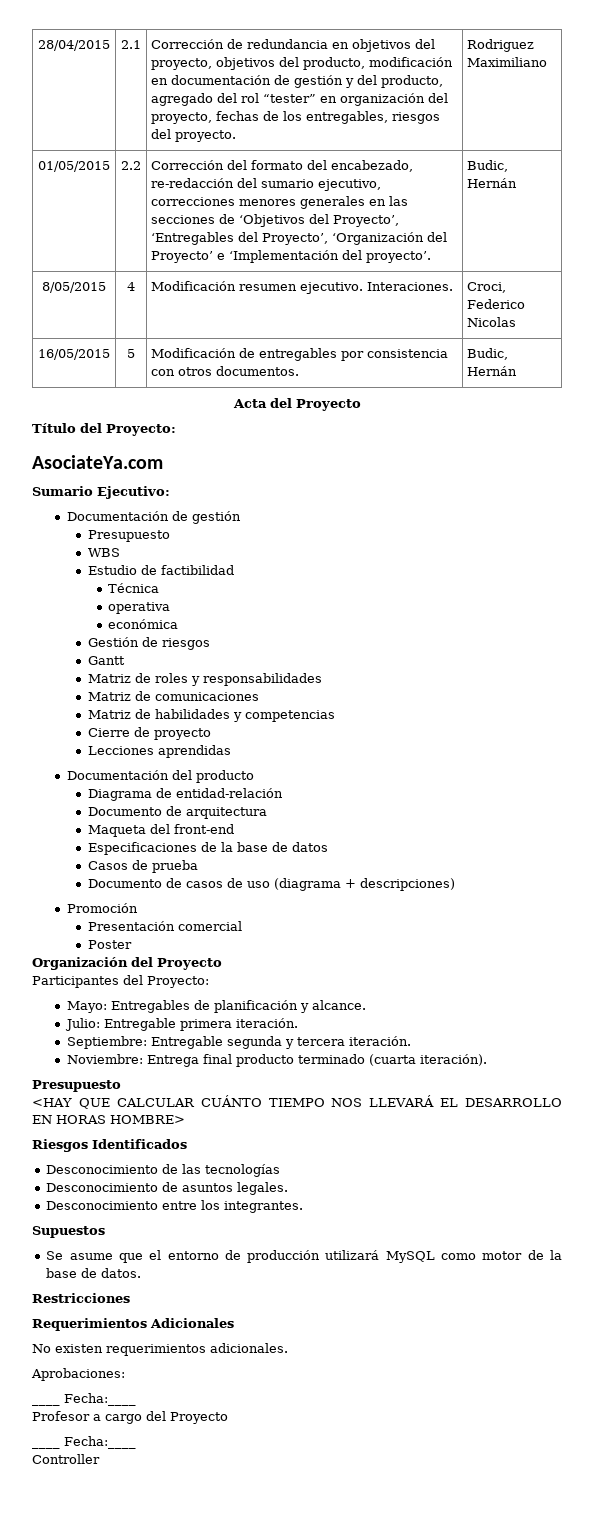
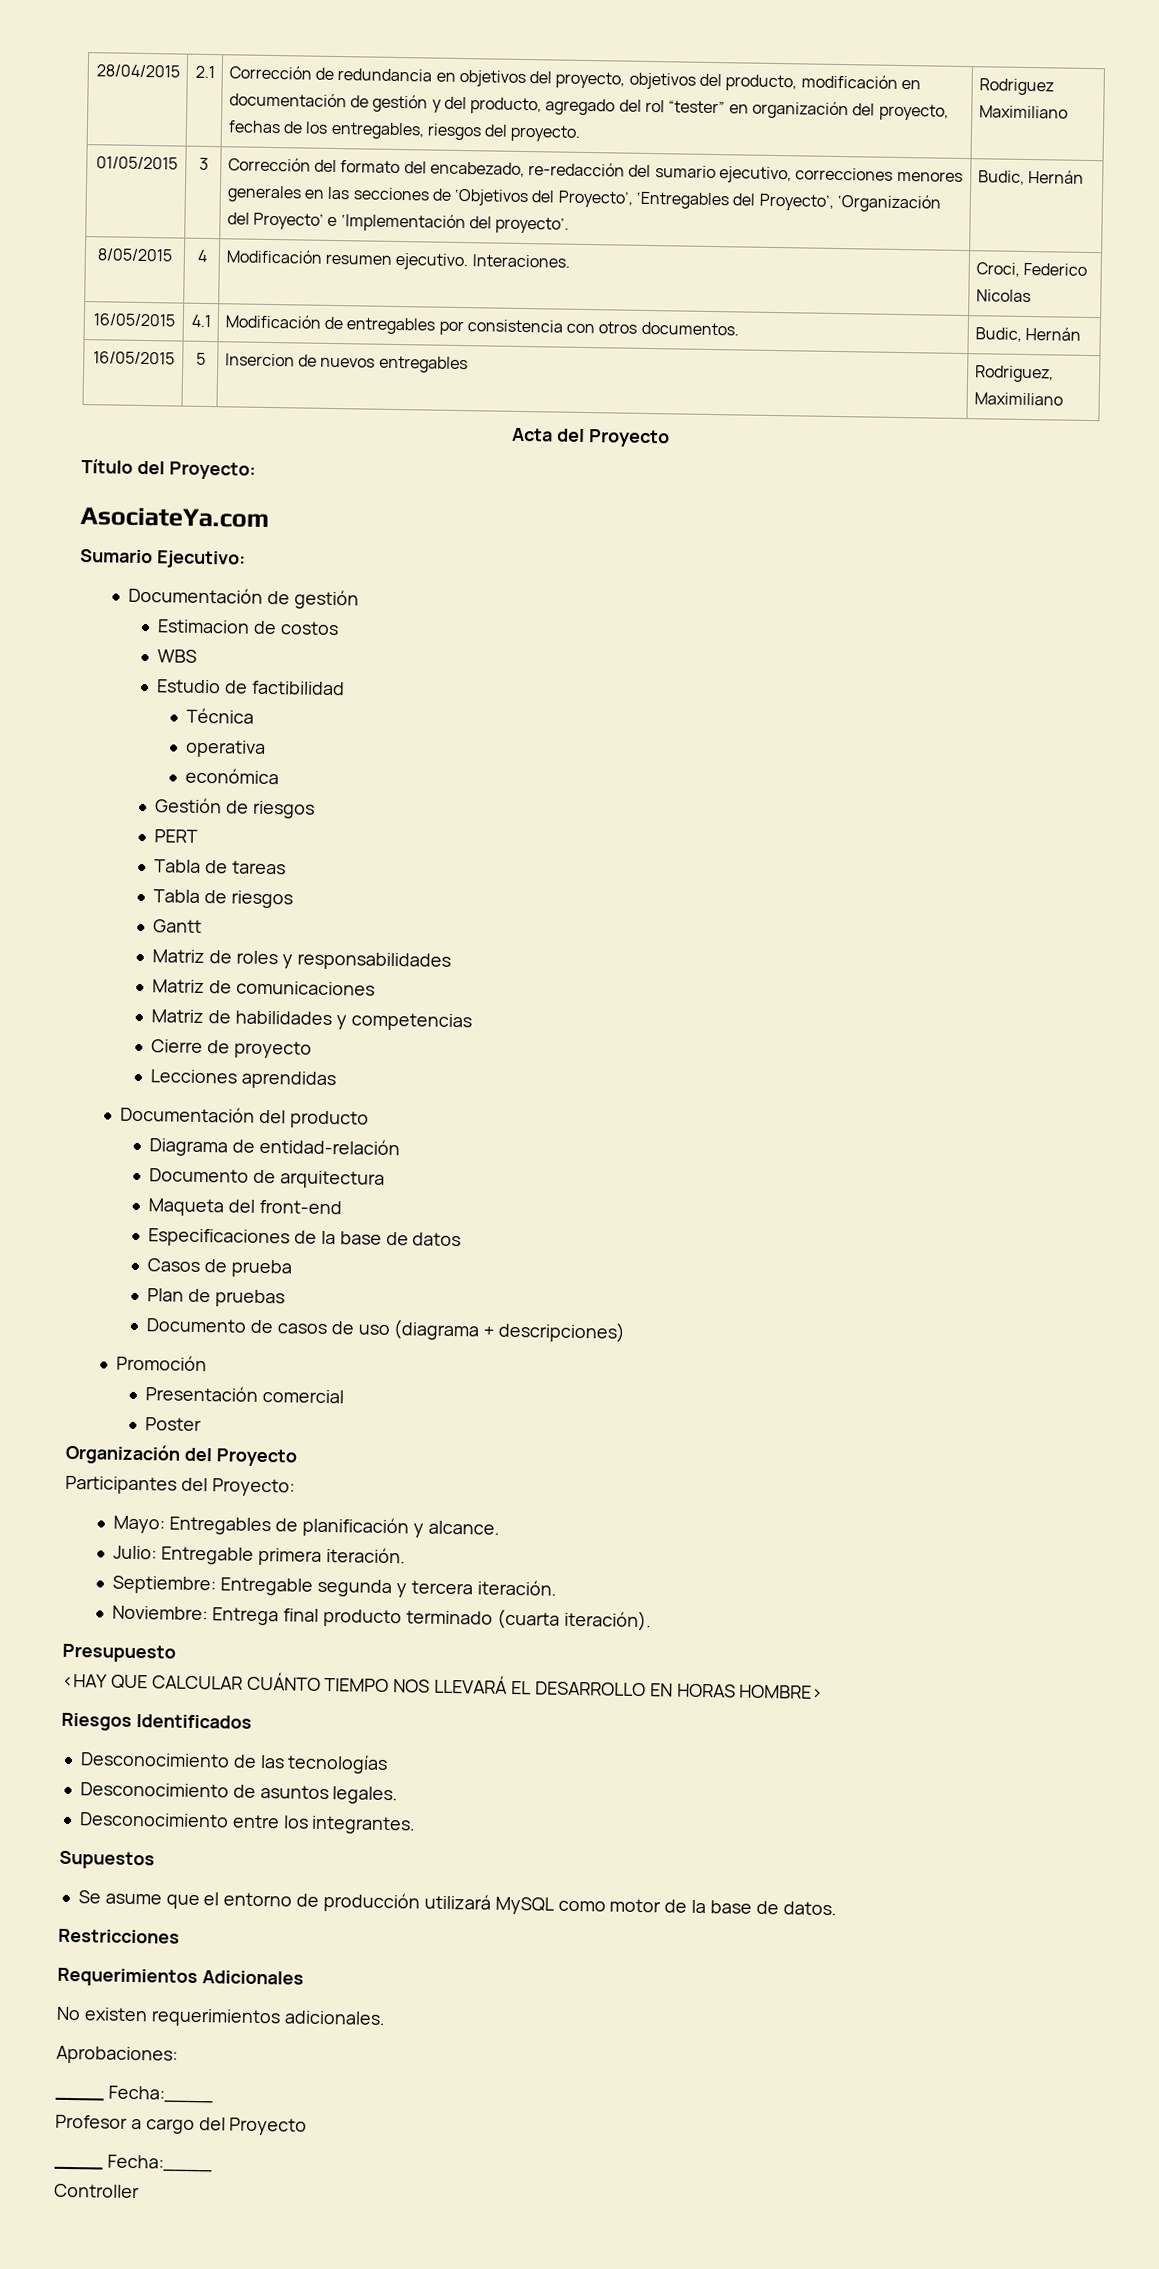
- 01/05/2015 | 2.2 | Corrección del formato del encabezado, re-redacción del sumario ejecutivo, correcciones menores generales en las secciones de ‘Objetivos del Proyecto’, ‘Entregables del Proyecto’, ‘Organización del Proyecto’ e ‘Implementación del proyecto’. | Budic, Hernán
+ 01/05/2015 | 3 | Corrección del formato del encabezado, re-redacción del sumario ejecutivo, correcciones menores generales en las secciones de ‘Objetivos del Proyecto’, ‘Entregables del Proyecto’, ‘Organización del Proyecto’ e ‘Implementación del proyecto’. | Budic, Hernán
- 16/05/2015 | 5 | Modificación de entregables por consistencia con otros documentos. | Budic, Hernán
+ 16/05/2015 | 4.1 | Modificación de entregables por consistencia con otros documentos. | Budic, Hernán
+ 16/05/2015 | 5 | Insercion de nuevos entregables | Rodriguez, Maximiliano
  Documentación de gestión
- Presupuesto
+ Estimacion de costos
+ PERT
+ Tabla de tareas
+ Tabla de riesgos
+ Plan de pruebas

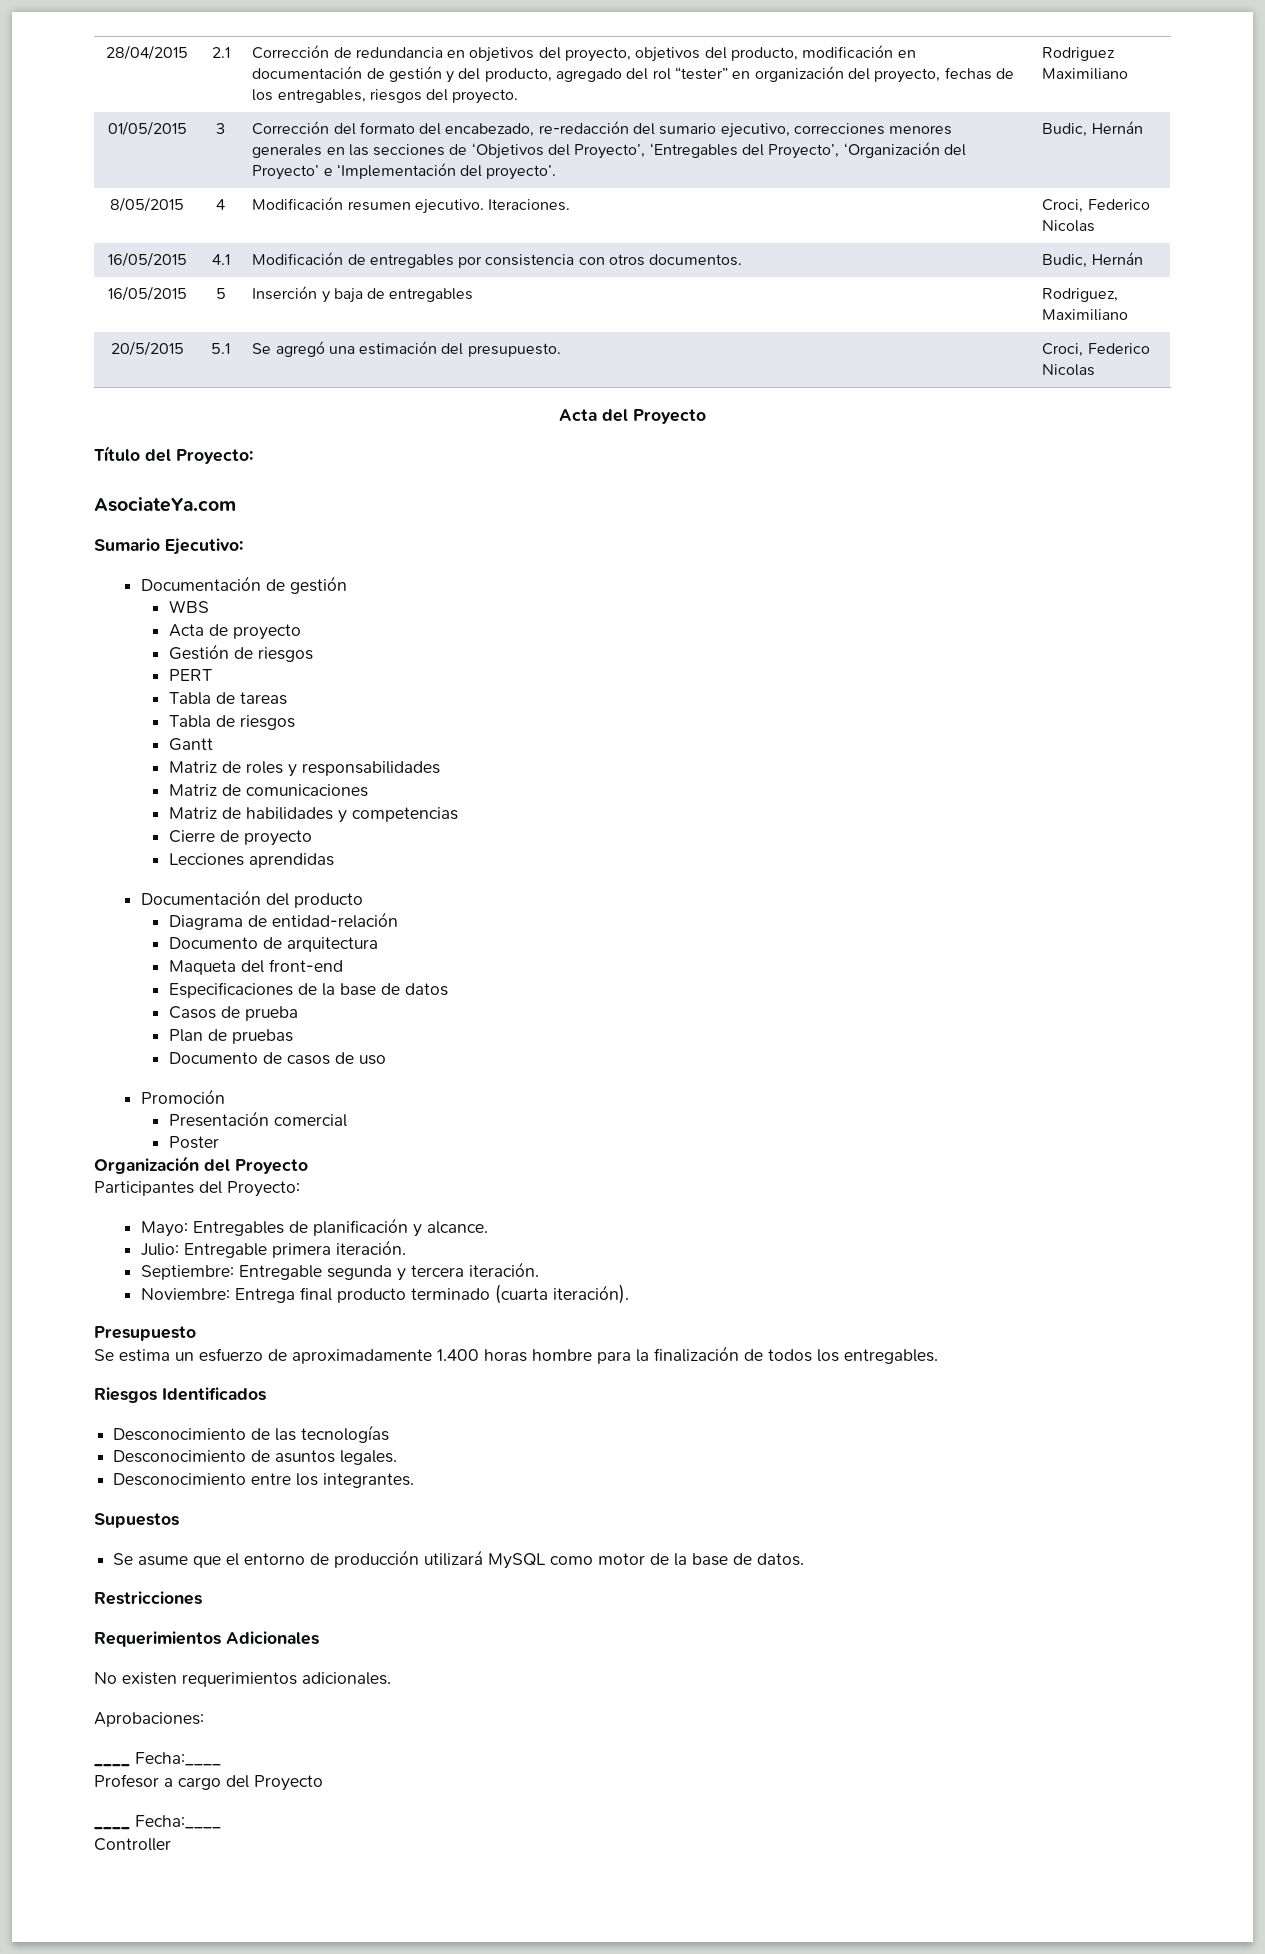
- 8/05/2015 | 4 | Modificación resumen ejecutivo. Interaciones. | Croci, Federico Nicolas
+ 8/05/2015 | 4 | Modificación resumen ejecutivo. Iteraciones. | Croci, Federico Nicolas
- 16/05/2015 | 5 | Insercion de nuevos entregables | Rodriguez, Maximiliano
+ 16/05/2015 | 5 | Inserción y baja de entregables | Rodriguez, Maximiliano
+ 20/5/2015 | 5.1 | Se agregó una estimación del presupuesto. | Croci, Federico Nicolas
- Estimacion de costos
  WBS
- Estudio de factibilidad
- Técnica
- operativa
- económica
+ Acta de proyecto
- Documento de casos de uso (diagrama + descripciones)
+ Documento de casos de uso
- <HAY QUE CALCULAR CUÁNTO TIEMPO NOS LLEVARÁ EL DESARROLLO EN HORAS HOMBRE>
+ Se estima un esfuerzo de aproximadamente 1.400 horas hombre para la finalización de todos los entregables.

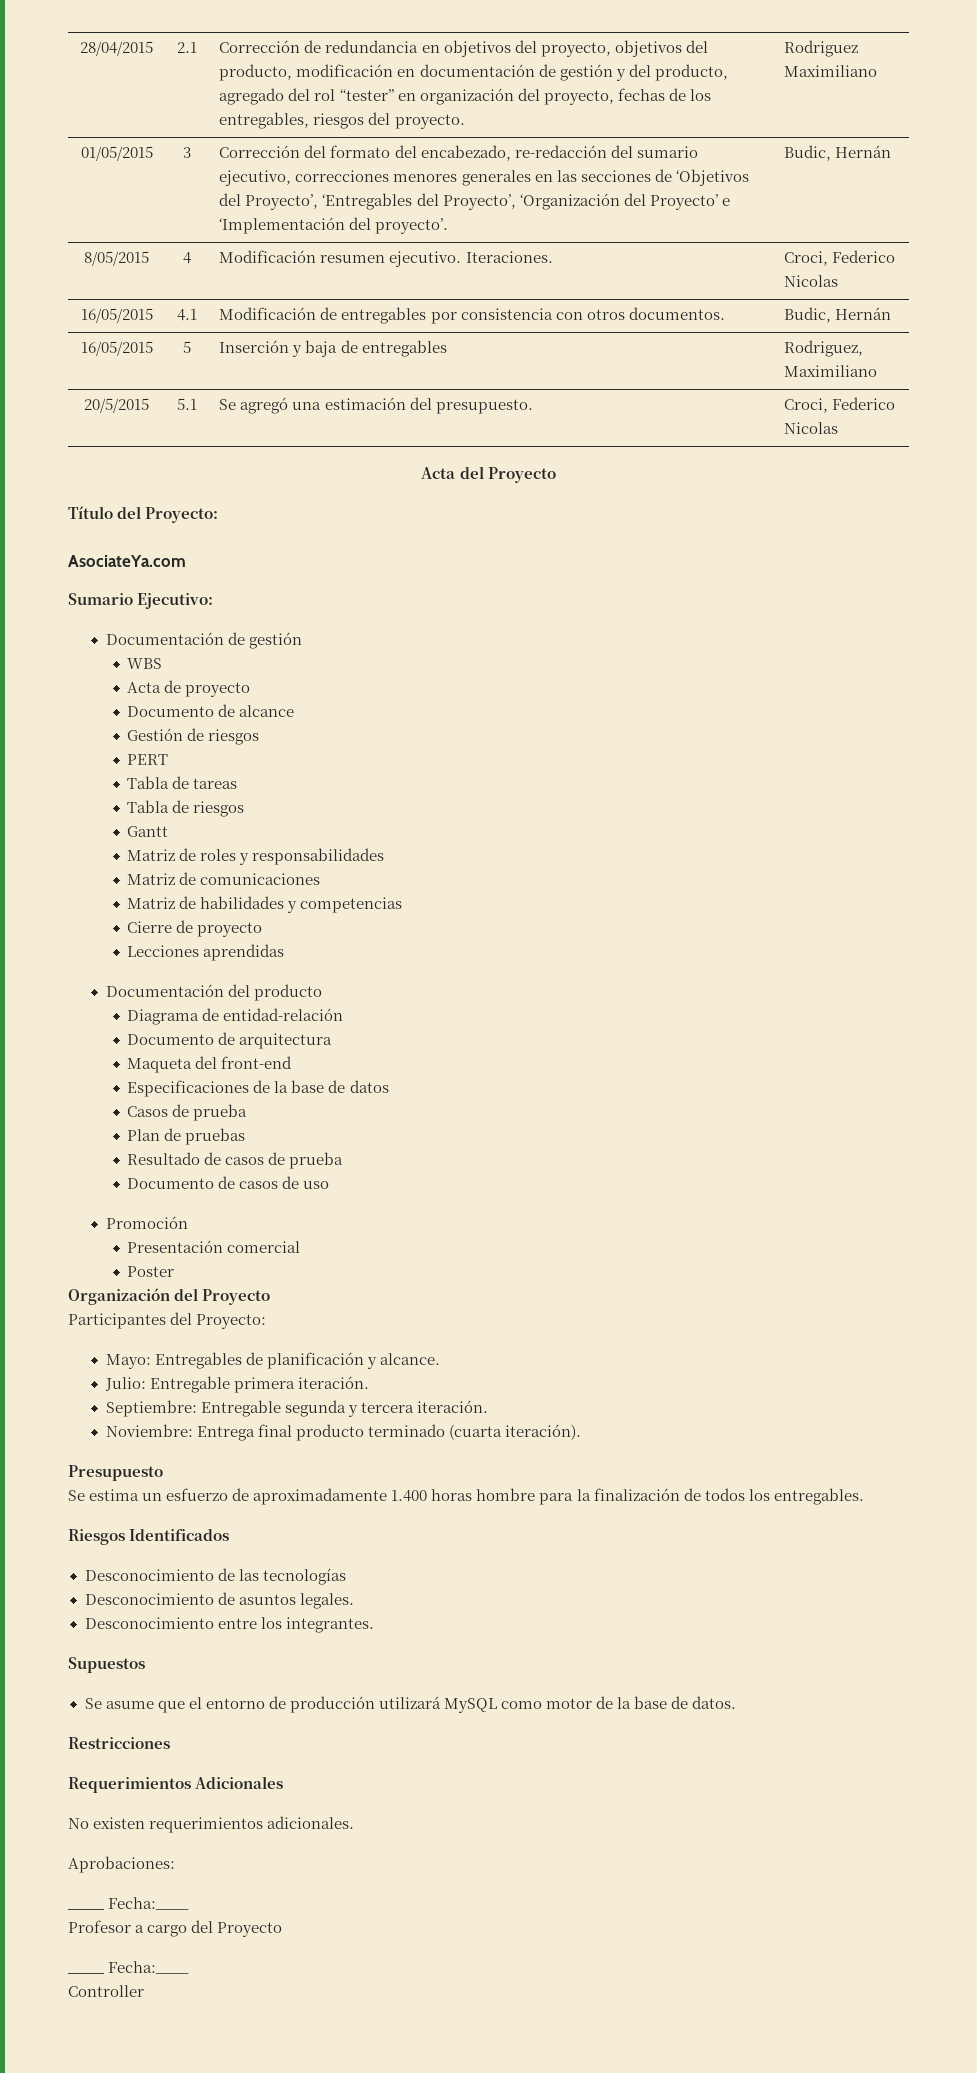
+ Documento de alcance
+ Resultado de casos de prueba

